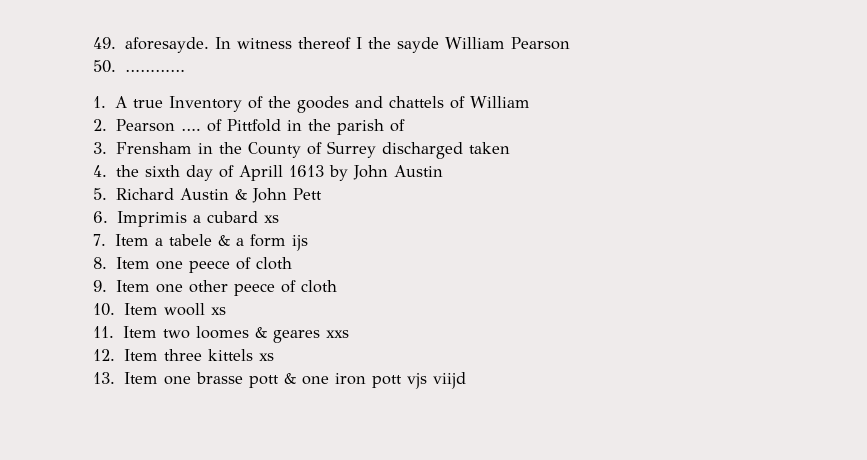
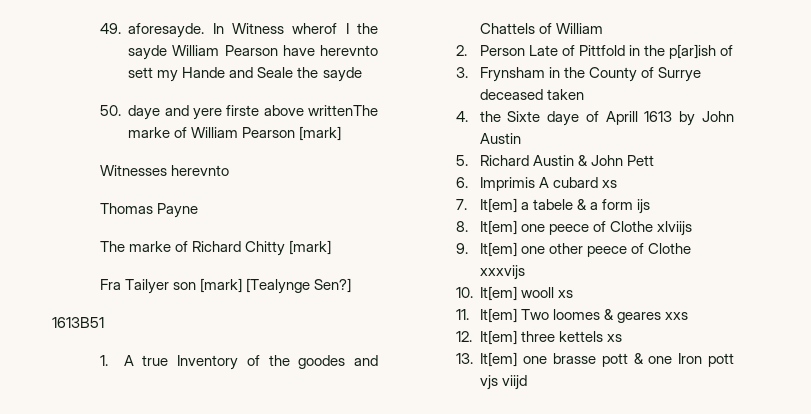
- In witness thereof I the sayde William Pearson
- 50. …………
+ In Witness wherof I the sayde William Pearson have herevnto sett my Hande and Seale the sayde
+ 50. daye and yere firste above writtenThe marke of William Pearson [mark]
+ Witnesses herevnto
+ Thomas Payne
+ The marke of Richard Chitty [mark]
+ Fra Tailyer son [mark] [Tealynge Sen?]
+ 1613B51
- 1. A true Inventory of the goodes and chattels of William
+ 1. A true Inventory of the goodes and Chattels of William
- 2. Pearson …. of Pittfold in the parish of
+ 2. Person Late of Pittfold in the p[ar]ish of
- 3. Frensham in the County of Surrey discharged taken
+ 3. Frynsham in the County of Surrye deceased taken
- 4. the sixth day of Aprill 1613 by John Austin
+ 4. the Sixte daye of Aprill 1613 by John Austin
- 6. Imprimis a cubard xs
+ 6. Imprimis A cubard xs
- 7. Item a tabele & a form ijs
+ 7. It[em] a tabele & a form ijs
- 8. Item one peece of cloth
+ 8. It[em] one peece of Clothe xlviijs
- 9. Item one other peece of cloth
+ 9. It[em] one other peece of Clothe xxxvijs
- 10. Item wooll xs
+ 10. It[em] wooll xs
- 11. Item two loomes & geares xxs
+ 11. It[em] Two loomes & geares xxs
- 12. Item three kittels xs
+ 12. It[em] three kettels xs
- 13. Item one brasse pott & one iron pott vjs viijd
+ 13. It[em] one brasse pott & one Iron pott vjs viijd

